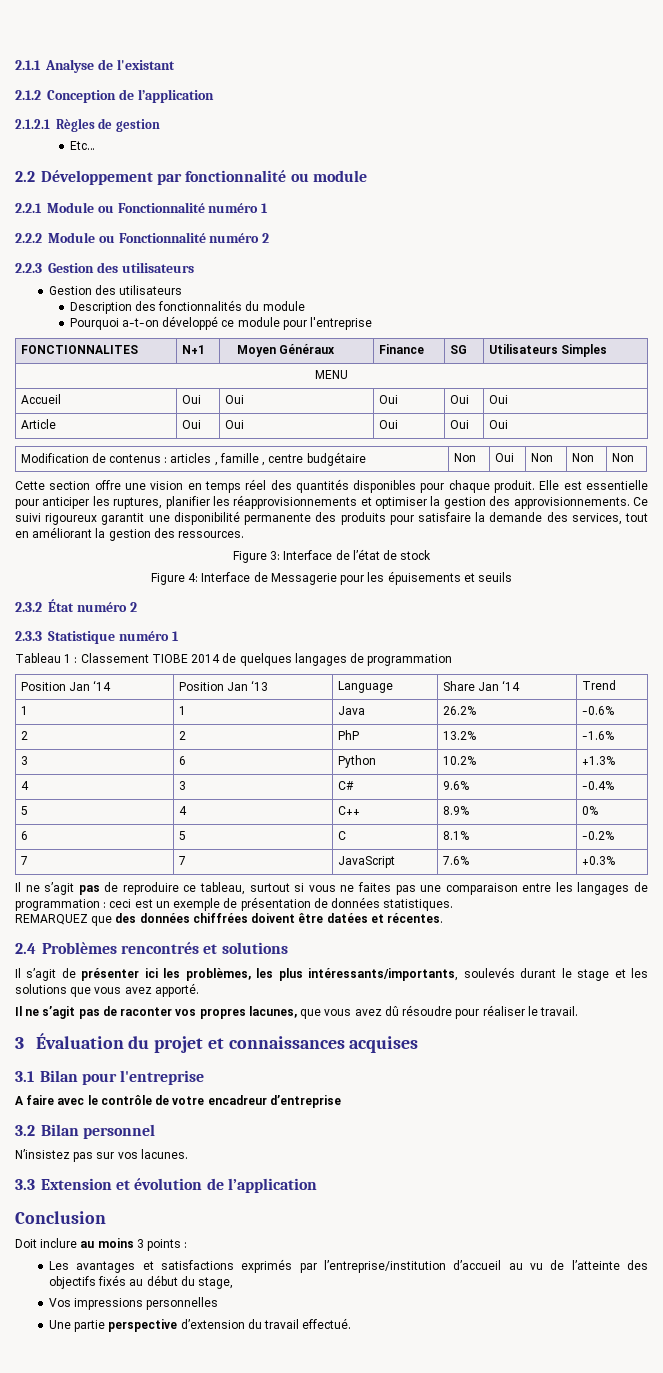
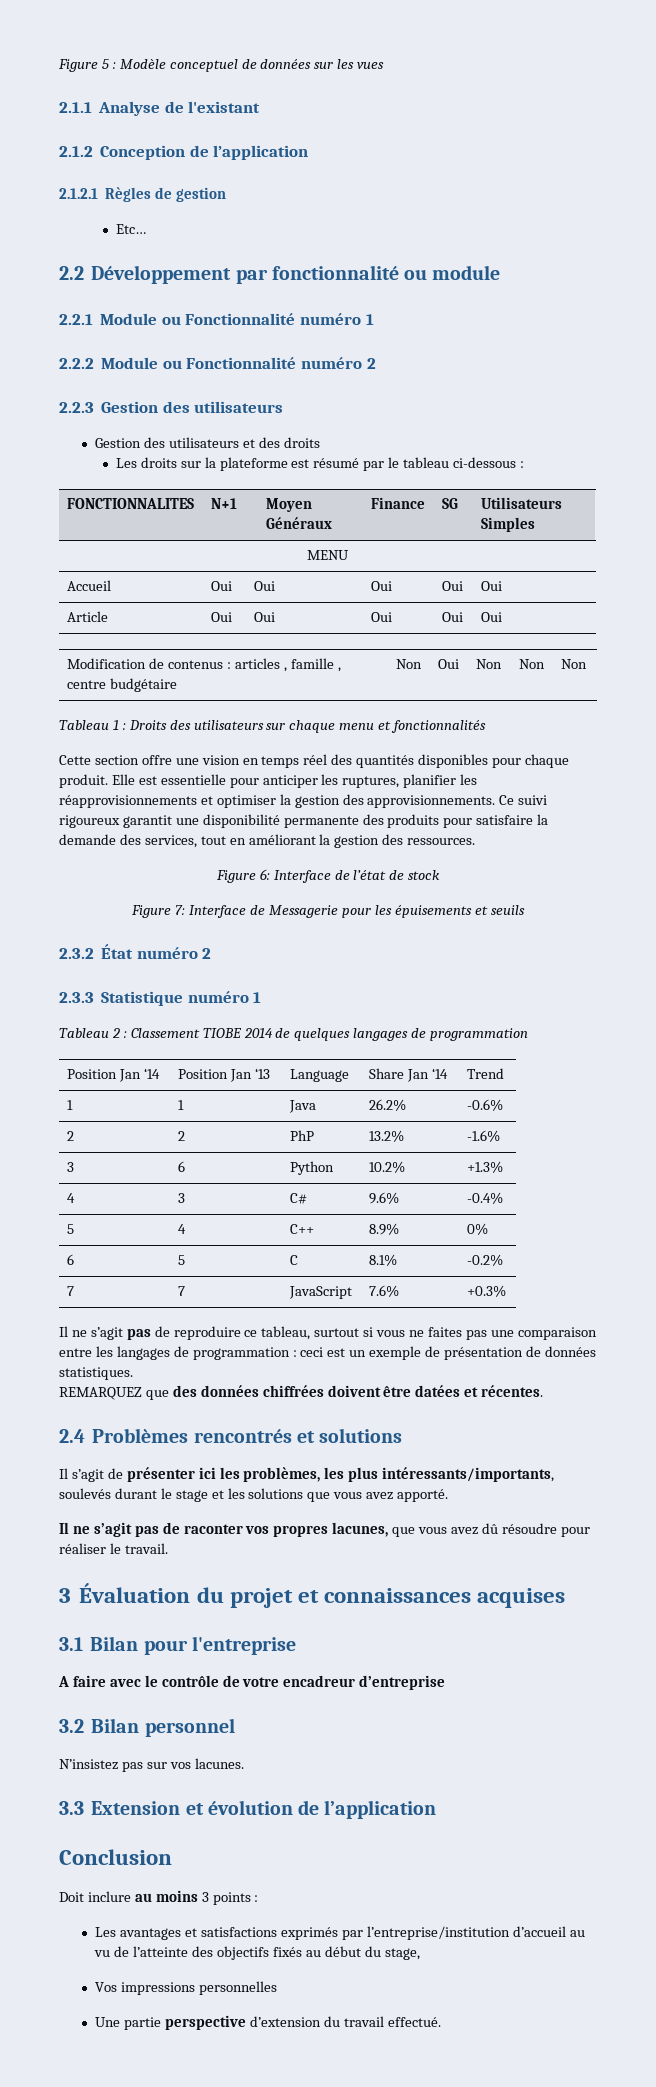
+ Figure 5 : Modèle conceptuel de données sur les vues
  2.2.3 Gestion des utilisateurs
- Gestion des utilisateurs
- Description des fonctionnalités du module
- Pourquoi a-t-on développé ce module pour l'entreprise
+ Gestion des utilisateurs et des droits
+ Les droits sur la plateforme est résumé par le tableau ci-dessous :
+ Tableau 1 : Droits des utilisateurs sur chaque menu et fonctionnalités
- Figure 3: Interface de l’état de stock
+ Figure 6: Interface de l’état de stock
- Figure 4: Interface de Messagerie pour les épuisements et seuils
+ Figure 7: Interface de Messagerie pour les épuisements et seuils
- Tableau 1 : Classement TIOBE 2014 de quelques langages de programmation
+ Tableau 2 : Classement TIOBE 2014 de quelques langages de programmation

